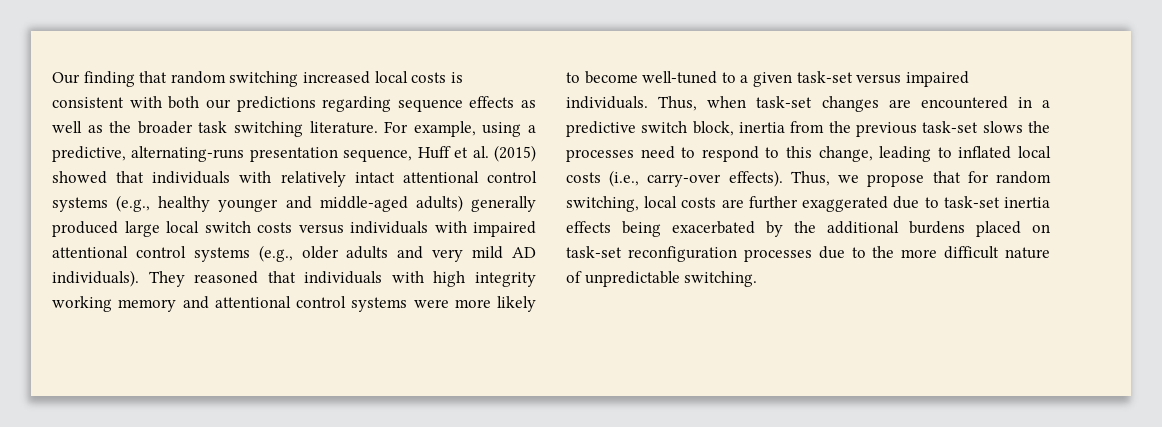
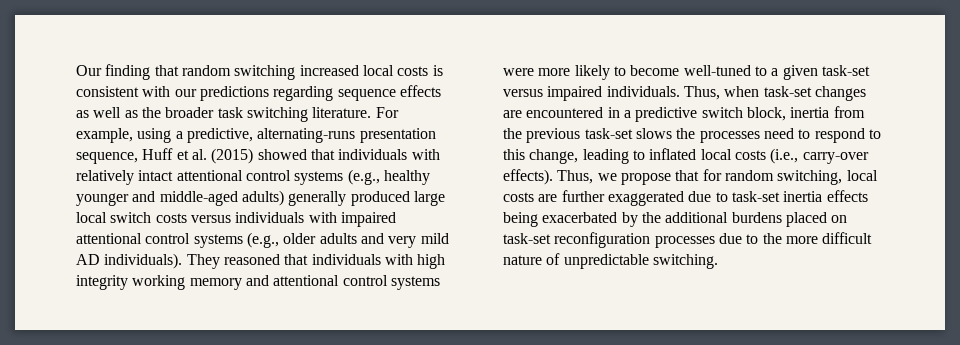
- Our finding that random switching increased local costs is consistent with both our predictions regarding sequence effects as well as the broader task switching literature.
+ Our finding that random switching increased local costs is consistent with our predictions regarding sequence effects as well as the broader task switching literature.

